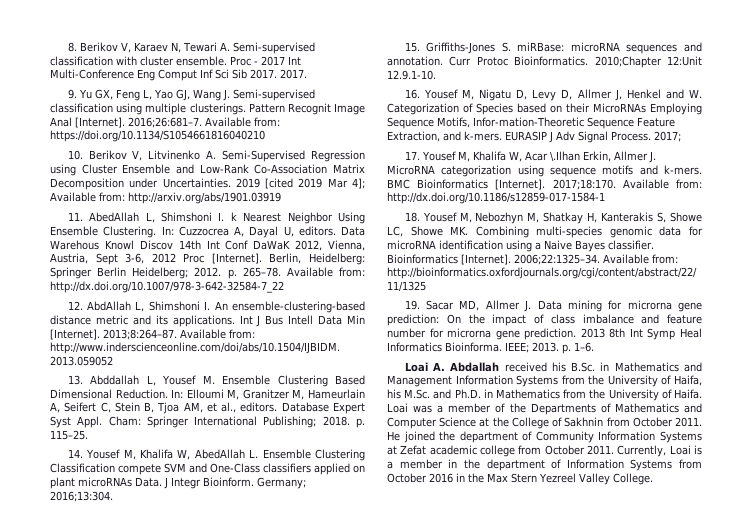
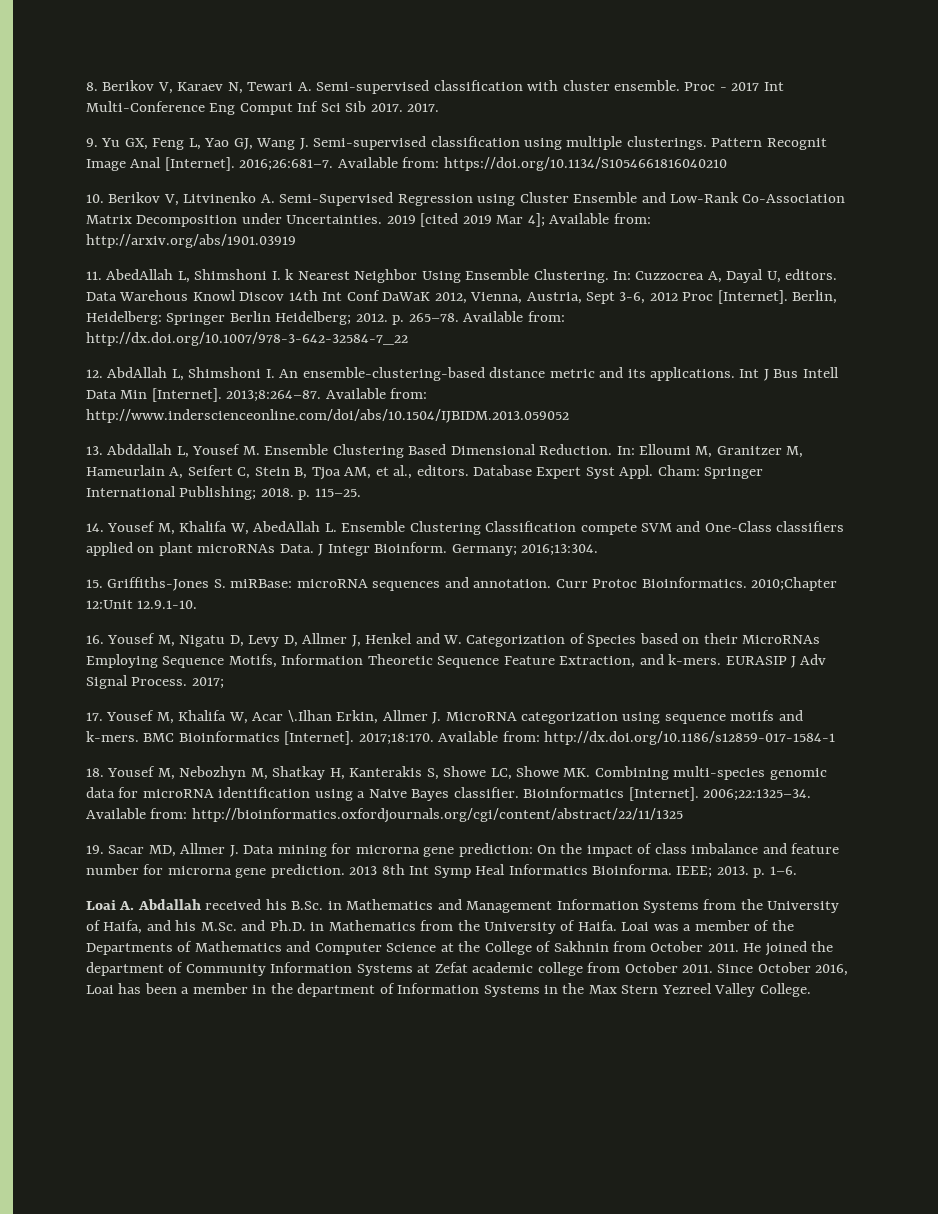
- 16. Yousef M, Nigatu D, Levy D, Allmer J, Henkel and W. Categorization of Species based on their MicroRNAs Employing Sequence Motifs, Infor-mation-Theoretic Sequence Feature Extraction, and k-mers.
+ 16. Yousef M, Nigatu D, Levy D, Allmer J, Henkel and W. Categorization of Species based on their MicroRNAs Employing Sequence Motifs, Information Theoretic Sequence Feature Extraction, and k-mers.
- Loai A. Abdallah received his B.Sc. in Mathematics and Management Information Systems from the University of Haifa, his M.Sc. and Ph.D. in Mathematics from the University of Haifa.
+ Loai A. Abdallah received his B.Sc. in Mathematics and Management Information Systems from the University of Haifa, and his M.Sc. and Ph.D. in Mathematics from the University of Haifa.
- Currently, Loai is a member in the department of Information Systems from October 2016 in the Max Stern Yezreel Valley College.
+ Since October 2016, Loai has been a member in the department of Information Systems in the Max Stern Yezreel Valley College.

